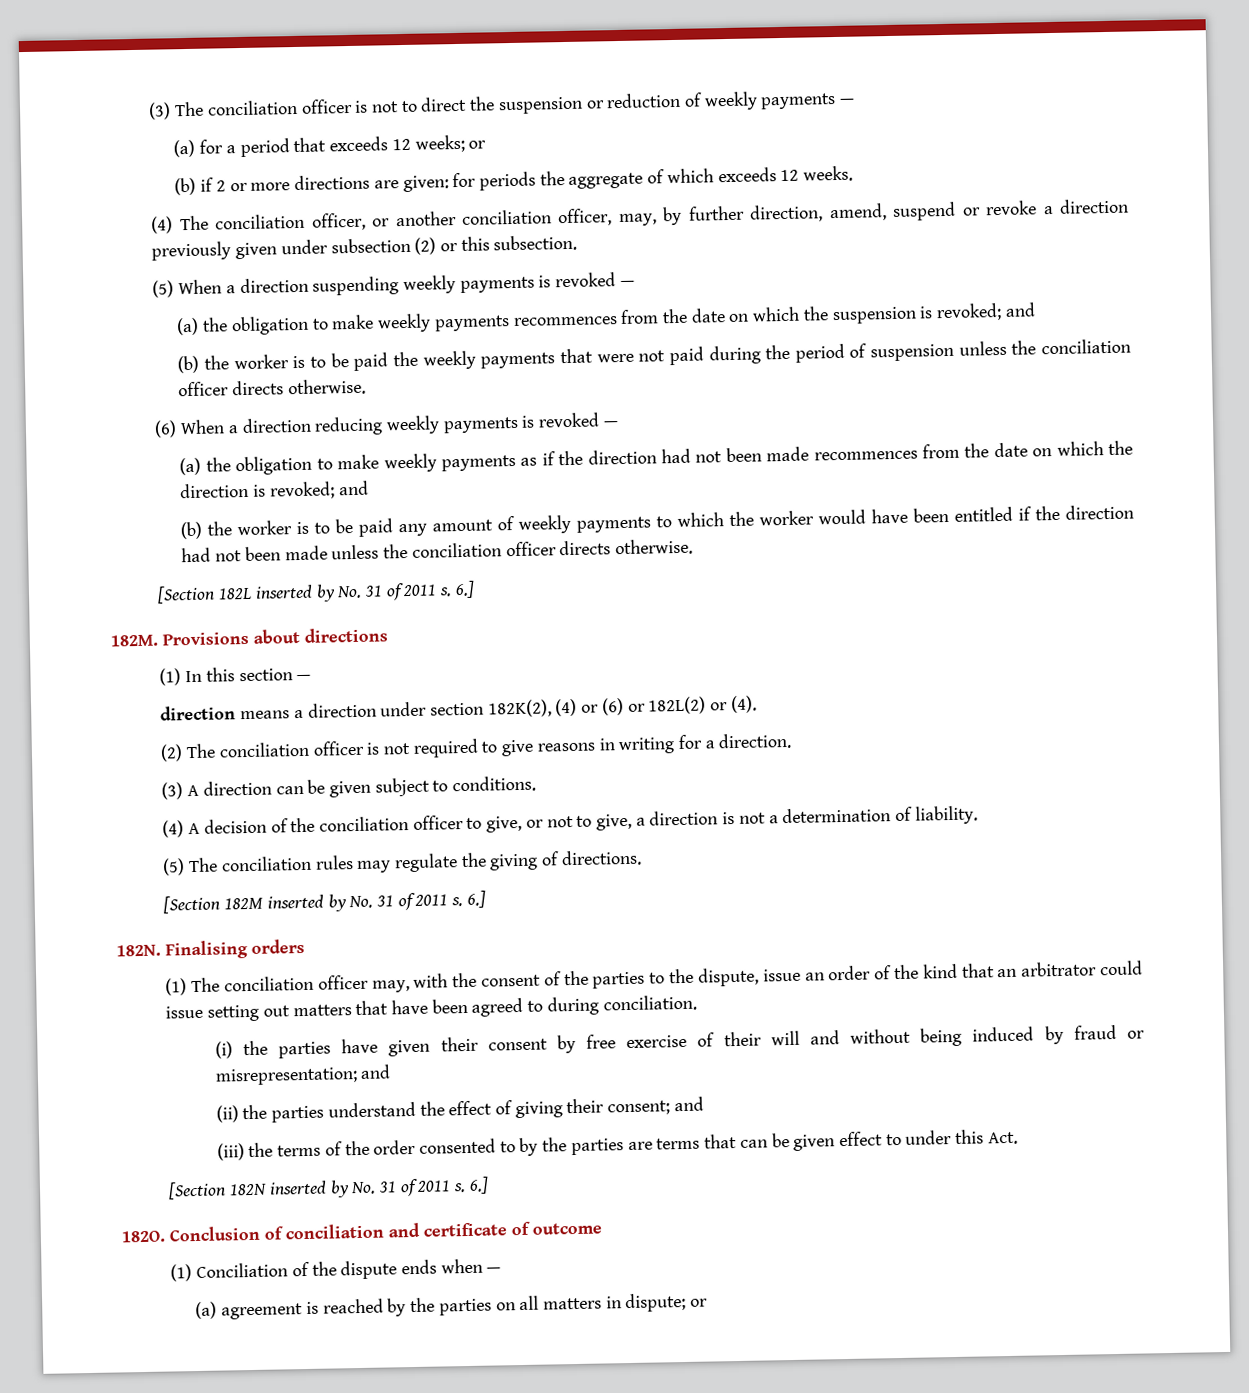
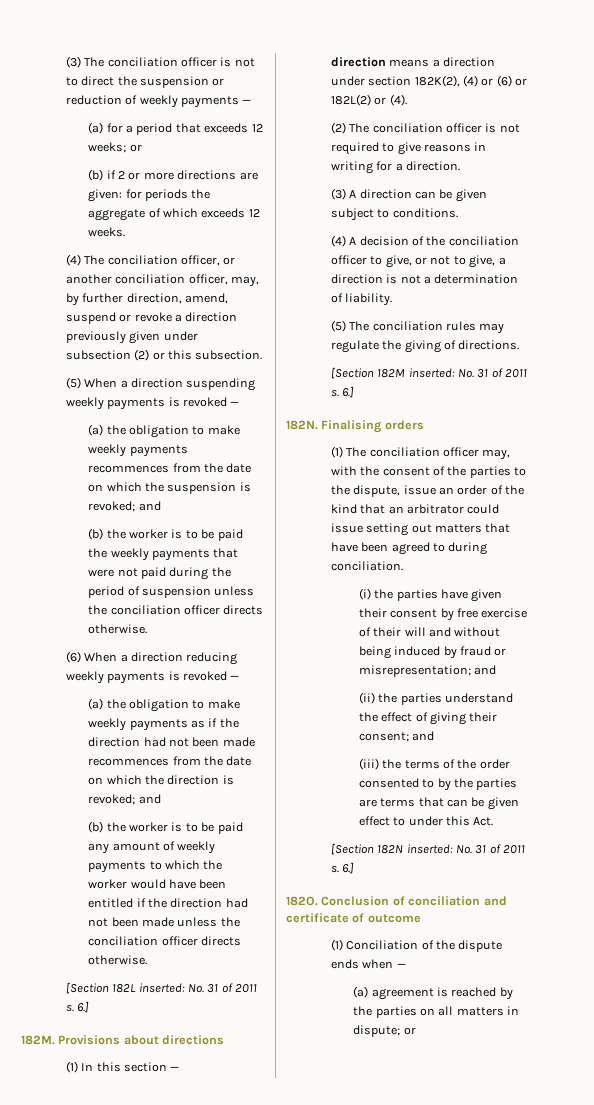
- [Section 182L inserted by No. 31 of 2011 s.
+ [Section 182L inserted: No. 31 of 2011 s.
- [Section 182M inserted by No. 31 of 2011 s.
+ [Section 182M inserted: No. 31 of 2011 s.
- [Section 182N inserted by No. 31 of 2011 s.
+ [Section 182N inserted: No. 31 of 2011 s.

